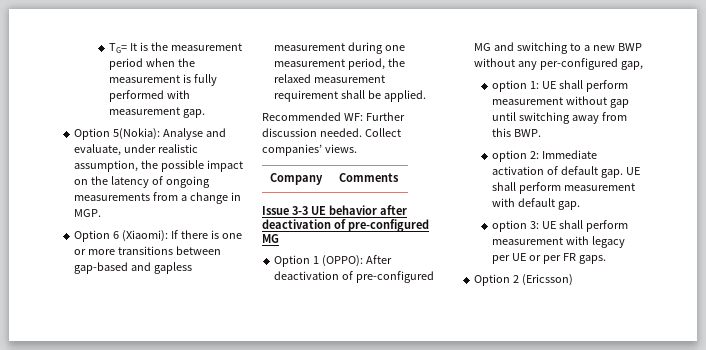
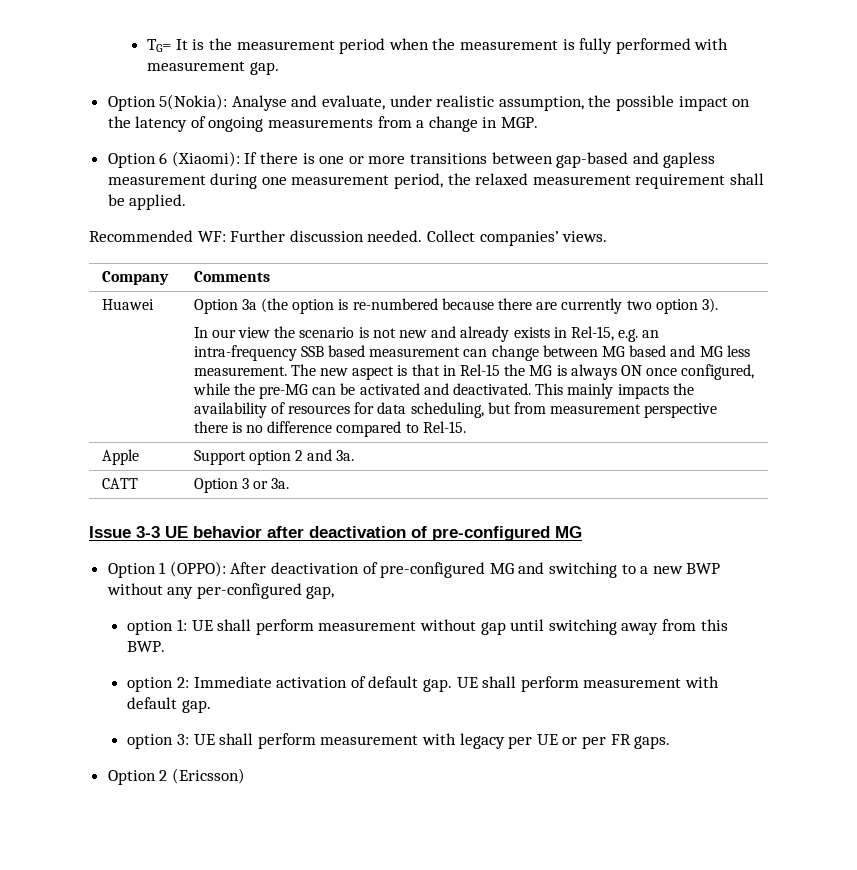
+ Huawei | Option 3a (the option is re-numbered because there are currently two option 3).
+ In our view the scenario is not new and already exists in Rel-15, e.g. an intra-frequency SSB based measurement can change between MG based and MG less measurement. The new aspect is that in Rel-15 the MG is always ON once configured, while the pre-MG can be activated and deactivated. This mainly impacts the availability of resources for data scheduling, but from measurement perspective there is no difference compared to Rel-15.
+ Apple | Support option 2 and 3a.
+ CATT | Option 3 or 3a.

